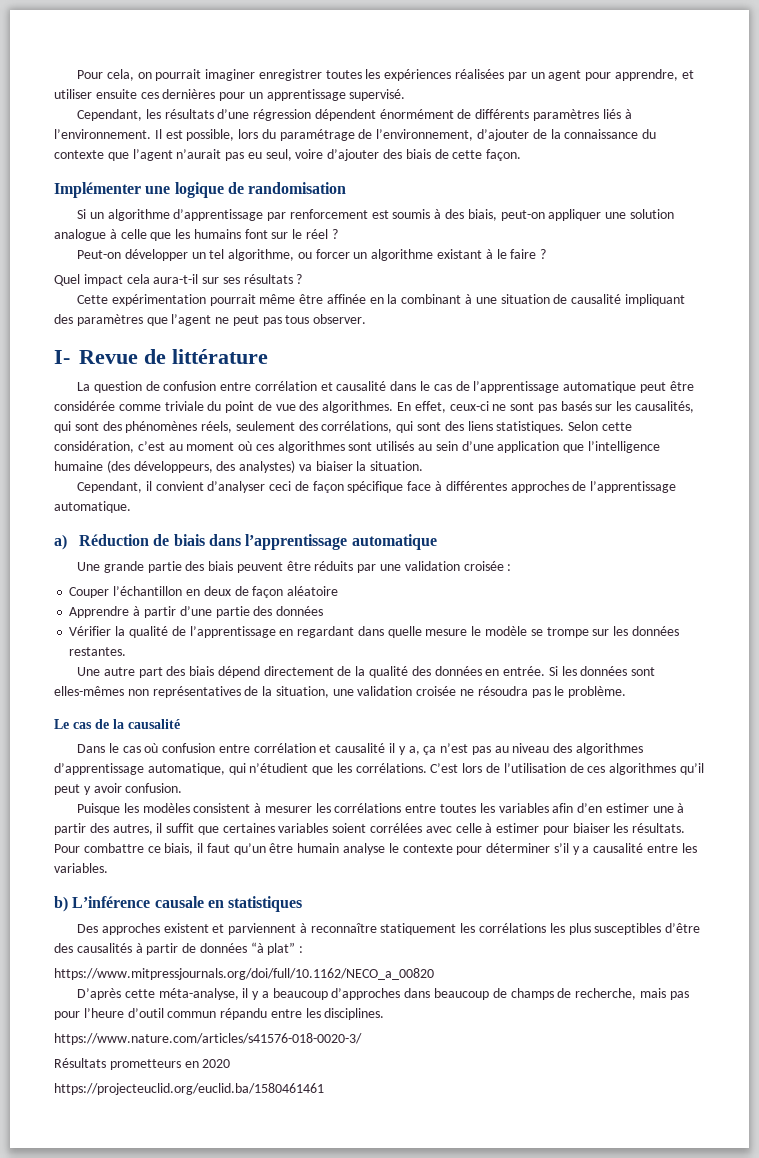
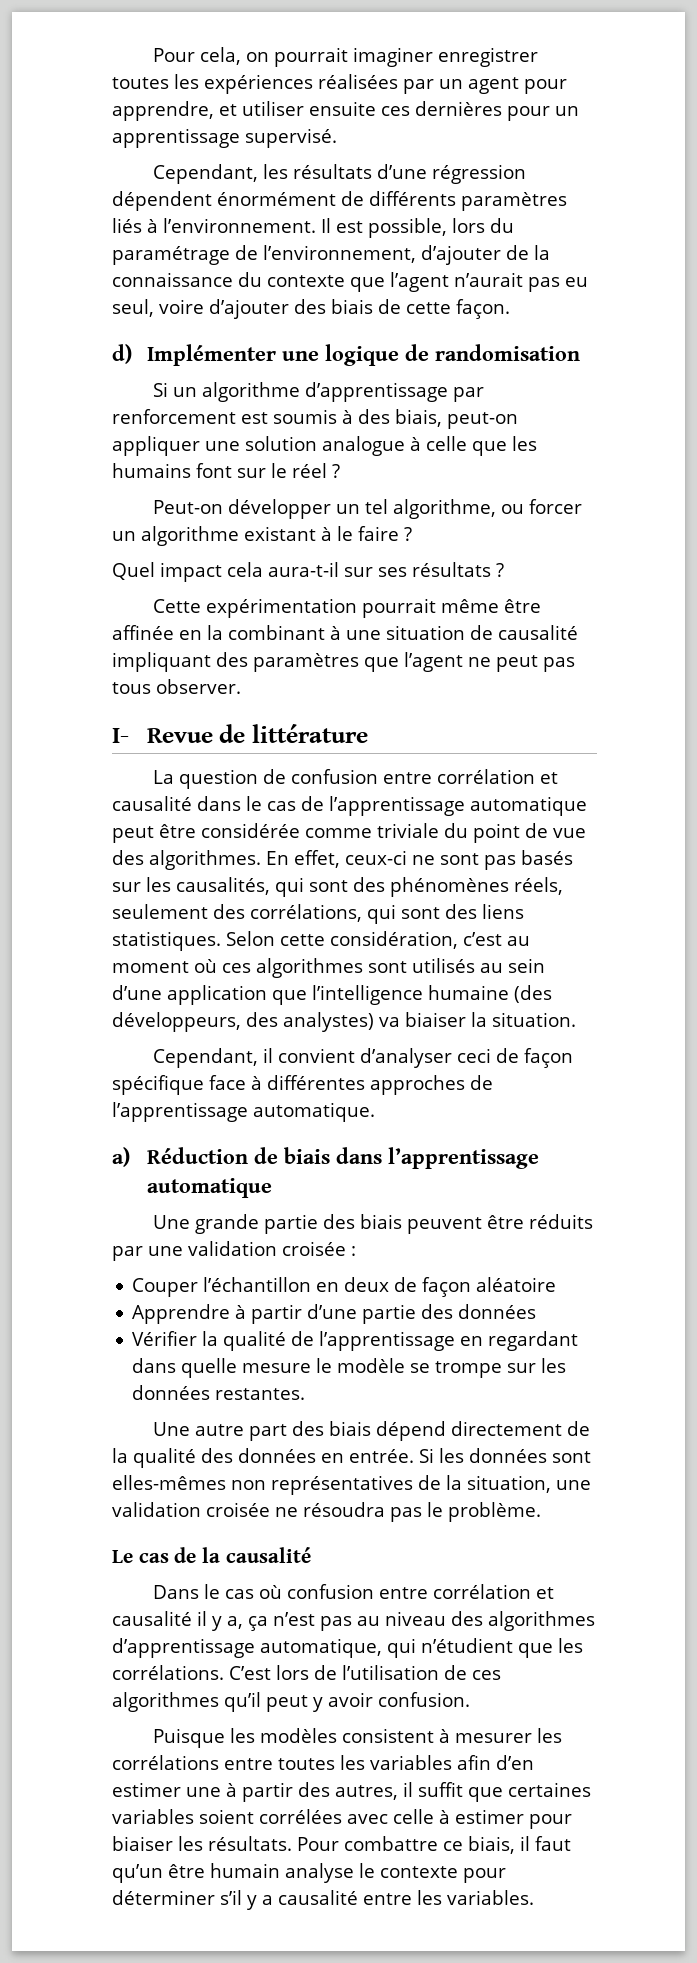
- Implémenter une logique de randomisation
+ d) Implémenter une logique de randomisation
- b) L’inférence causale en statistiques
- Des approches existent et parviennent à reconnaître statiquement les corrélations les plus susceptibles d’être des causalités à partir de données “à plat” :
- https://www.mitpressjournals.org/doi/full/10.1162/NECO_a_00820
- D’après cette méta-analyse, il y a beaucoup d’approches dans beaucoup de champs de recherche, mais pas pour l’heure d’outil commun répandu entre les disciplines.
- https://www.nature.com/articles/s41576-018-0020-3/
- Résultats prometteurs en 2020
- https://projecteuclid.org/euclid.ba/1580461461

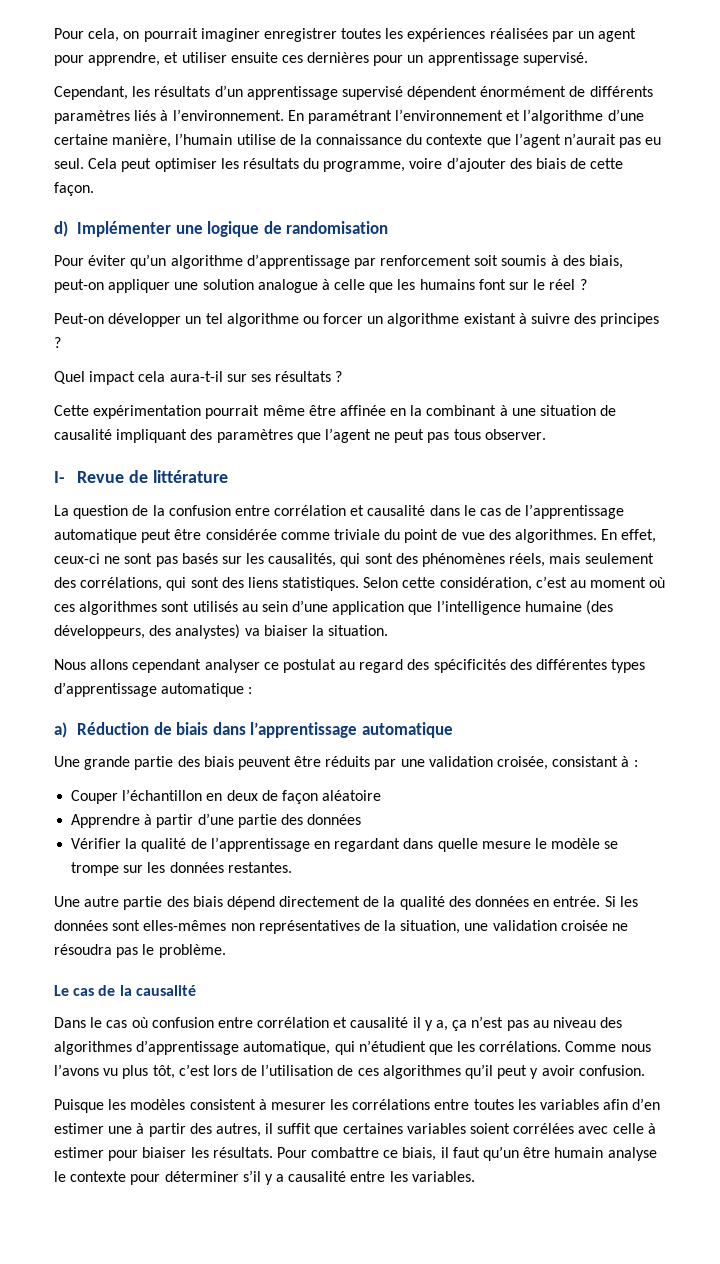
- Cependant, les résultats d’une régression dépendent énormément de différents paramètres liés à l’environnement.
+ Cependant, les résultats d’un apprentissage supervisé dépendent énormément de différents paramètres liés à l’environnement.
- Il est possible, lors du paramétrage de l’environnement, d’ajouter de la connaissance du contexte que l’agent n’aurait pas eu seul, voire d’ajouter des biais de cette façon.
+ En paramétrant l’environnement et l’algorithme d’une certaine manière, l’humain utilise de la connaissance du contexte que l’agent n’aurait pas eu seul. Cela peut optimiser les résultats du programme, voire d’ajouter des biais de cette façon.
- Si un algorithme d’apprentissage par renforcement est soumis à des biais, peut-on appliquer une solution analogue à celle que les humains font sur le réel ?
+ Pour éviter qu’un algorithme d’apprentissage par renforcement soit soumis à des biais, peut-on appliquer une solution analogue à celle que les humains font sur le réel ?
- Peut-on développer un tel algorithme, ou forcer un algorithme existant à le faire ?
+ Peut-on développer un tel algorithme ou forcer un algorithme existant à suivre des principes ?
- La question de confusion entre corrélation et causalité dans le cas de l’apprentissage automatique peut être considérée comme triviale du point de vue des algorithmes.
+ La question de la confusion entre corrélation et causalité dans le cas de l’apprentissage automatique peut être considérée comme triviale du point de vue des algorithmes.
- En effet, ceux-ci ne sont pas basés sur les causalités, qui sont des phénomènes réels, seulement des corrélations, qui sont des liens statistiques.
+ En effet, ceux-ci ne sont pas basés sur les causalités, qui sont des phénomènes réels, mais seulement des corrélations, qui sont des liens statistiques.
- Cependant, il convient d’analyser ceci de façon spécifique face à différentes approches de l’apprentissage automatique.
+ Nous allons cependant analyser ce postulat au regard des spécificités des différentes types d’apprentissage automatique :
- Une grande partie des biais peuvent être réduits par une validation croisée :
+ Une grande partie des biais peuvent être réduits par une validation croisée, consistant à :
- Une autre part des biais dépend directement de la qualité des données en entrée.
+ Une autre partie des biais dépend directement de la qualité des données en entrée.
- C’est lors de l’utilisation de ces algorithmes qu’il peut y avoir confusion.
+ Comme nous l’avons vu plus tôt, c’est lors de l’utilisation de ces algorithmes qu’il peut y avoir confusion.

